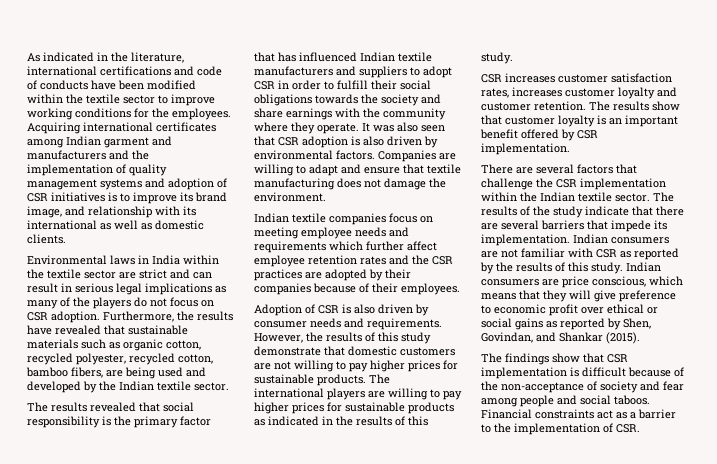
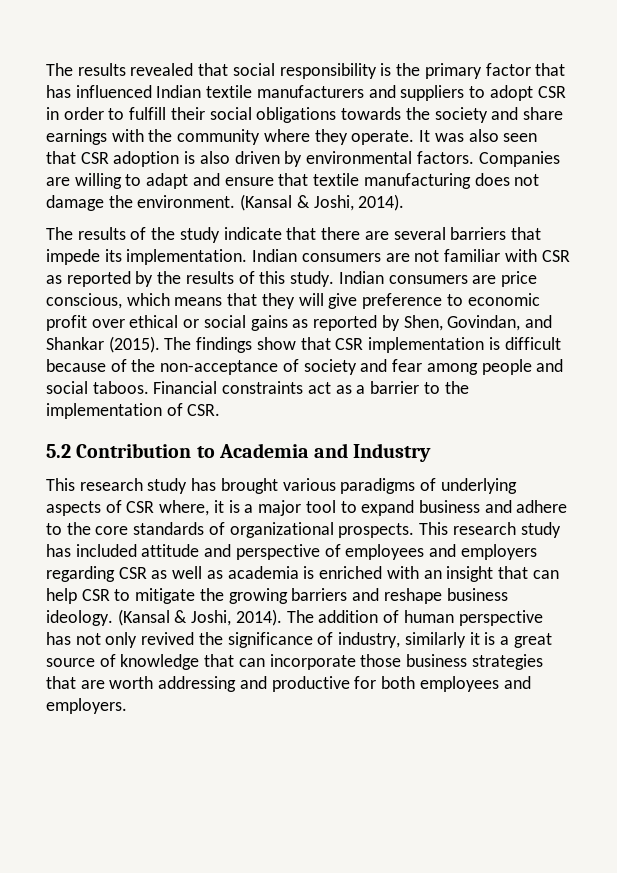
- As indicated in the literature, international certifications and code of conducts have been modified within the textile sector to improve working conditions for the employees. Acquiring international certificates among Indian garment and manufacturers and the implementation of quality management systems and adoption of CSR initiatives is to improve its brand image, and relationship with its international as well as domestic clients.
- Environmental laws in India within the textile sector are strict and can result in serious legal implications as many of the players do not focus on CSR adoption. Furthermore, the results have revealed that sustainable materials such as organic cotton, recycled polyester, recycled cotton, bamboo fibers, are being used and developed by the Indian textile sector.
- Companies are willing to adapt and ensure that textile manufacturing does not damage the environment.
- Indian textile companies focus on meeting employee needs and requirements which further affect employee retention rates and the CSR practices are adopted by their companies because of their employees.
- Adoption of CSR is also driven by consumer needs and requirements. However, the results of this study demonstrate that domestic customers are not willing to pay higher prices for sustainable products. The international players are willing to pay higher prices for sustainable products as indicated in the results of this study.
- CSR increases customer satisfaction rates, increases customer loyalty and customer retention. The results show that customer loyalty is an important benefit offered by CSR implementation.
- There are several factors that challenge the CSR implementation within the Indian textile sector. The results of the study indicate that there are several barriers that impede its implementation.
+ Companies are willing to adapt and ensure that textile manufacturing does not damage the environment. (Kansal & Joshi, 2014).
+ The results of the study indicate that there are several barriers that impede its implementation.
- Indian consumers are price conscious, which means that they will give preference to economic profit over ethical or social gains as reported by Shen, Govindan, and Shankar (2015).
- The findings show that CSR implementation is difficult because of the non-acceptance of society and fear among people and social taboos.
+ Indian consumers are price conscious, which means that they will give preference to economic profit over ethical or social gains as reported by Shen, Govindan, and Shankar (2015). The findings show that CSR implementation is difficult because of the non-acceptance of society and fear among people and social taboos.
+ 5.2 Contribution to Academia and Industry
+ This research study has brought various paradigms of underlying aspects of CSR where, it is a major tool to expand business and adhere to the core standards of organizational prospects. This research study has included attitude and perspective of employees and employers regarding CSR as well as academia is enriched with an insight that can help CSR to mitigate the growing barriers and reshape business ideology. (Kansal & Joshi, 2014). The addition of human perspective has not only revived the significance of industry, similarly it is a great source of knowledge that can incorporate those business strategies that are worth addressing and productive for both employees and employers.

